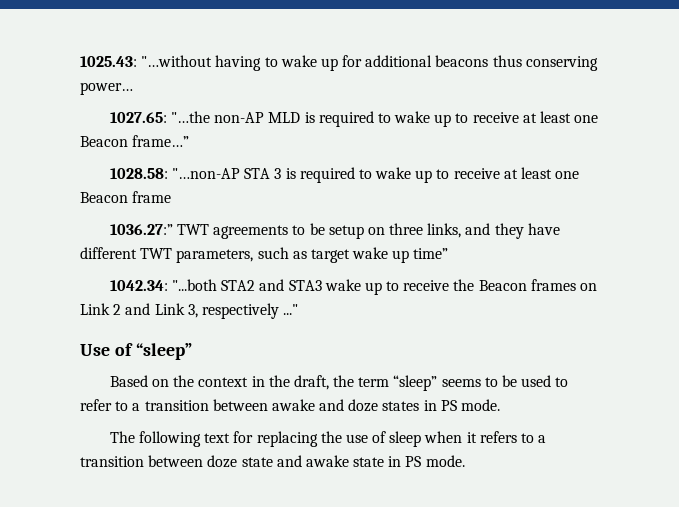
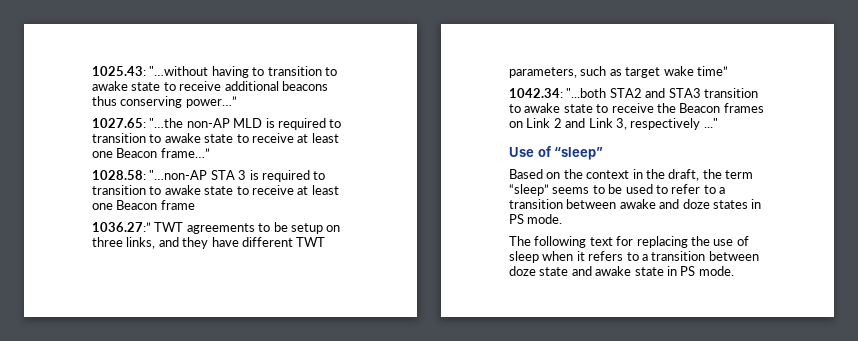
- 1025.43: "…without having to wake up for additional beacons thus conserving power…
+ 1025.43: "…without having to transition to awake state to receive additional beacons thus conserving power…”
- 1027.65: "…the non-AP MLD is required to wake up to receive at least one Beacon frame…”
+ 1027.65: "…the non-AP MLD is required to transition to awake state to receive at least one Beacon frame…”
- 1028.58: "…non-AP STA 3 is required to wake up to receive at least one Beacon frame
+ 1028.58: "…non-AP STA 3 is required to transition to awake state to receive at least one Beacon frame
- 1036.27:” TWT agreements to be setup on three links, and they have different TWT parameters, such as target wake up time”
+ 1036.27:” TWT agreements to be setup on three links, and they have different TWT parameters, such as target wake time”
- 1042.34: "...both STA2 and STA3 wake up to receive the Beacon frames on Link 2 and Link 3, respectively ..."
+ 1042.34: "...both STA2 and STA3 transition to awake state to receive the Beacon frames on Link 2 and Link 3, respectively ..."

